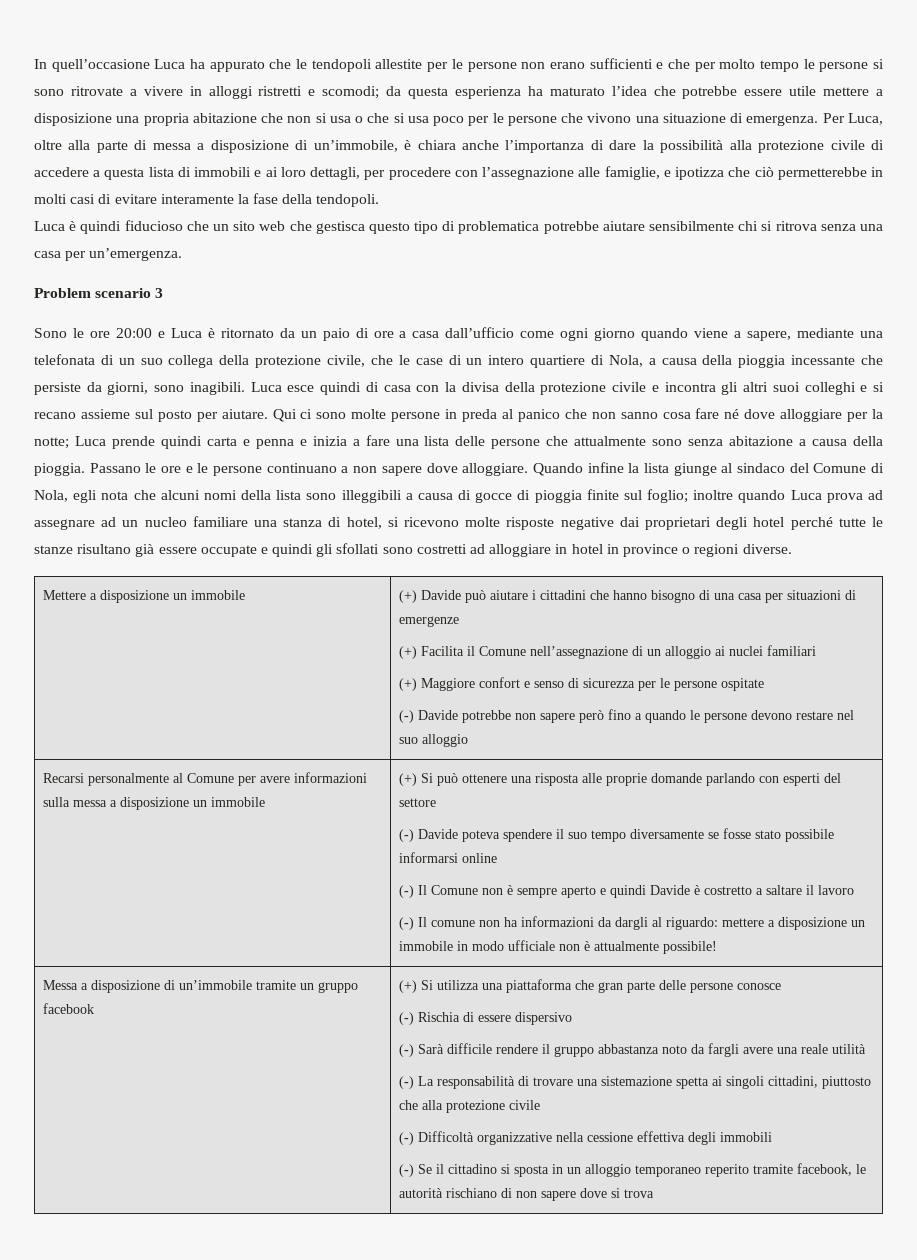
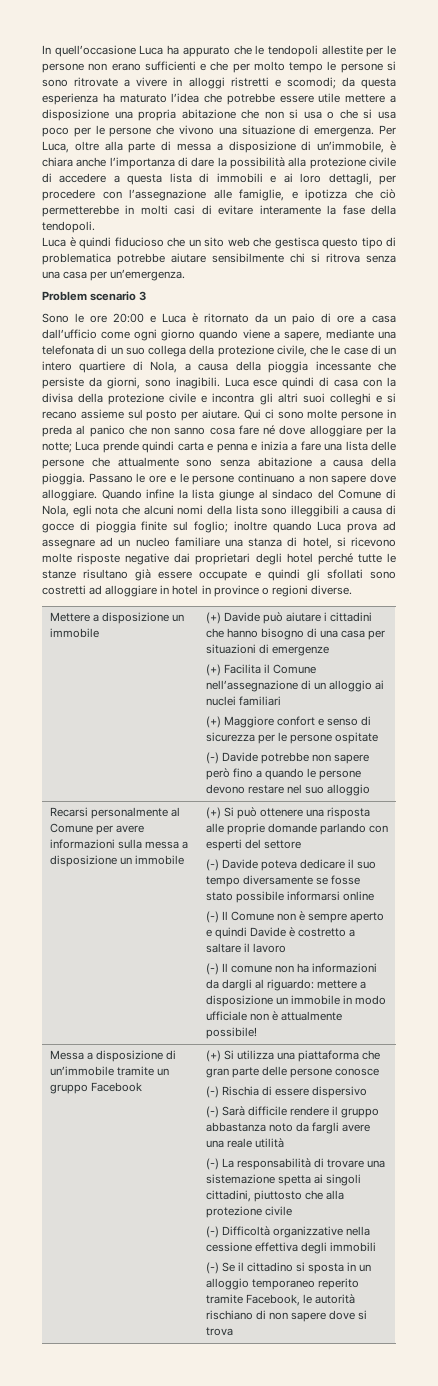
- (-) Davide poteva spendere il suo tempo diversamente se fosse stato possibile informarsi online
+ (-) Davide poteva dedicare il suo tempo diversamente se fosse stato possibile informarsi online
- Messa a disposizione di un’immobile tramite un gruppo facebook
+ Messa a disposizione di un’immobile tramite un gruppo Facebook
- (-) Se il cittadino si sposta in un alloggio temporaneo reperito tramite facebook, le autorità rischiano di non sapere dove si trova
+ (-) Se il cittadino si sposta in un alloggio temporaneo reperito tramite Facebook, le autorità rischiano di non sapere dove si trova

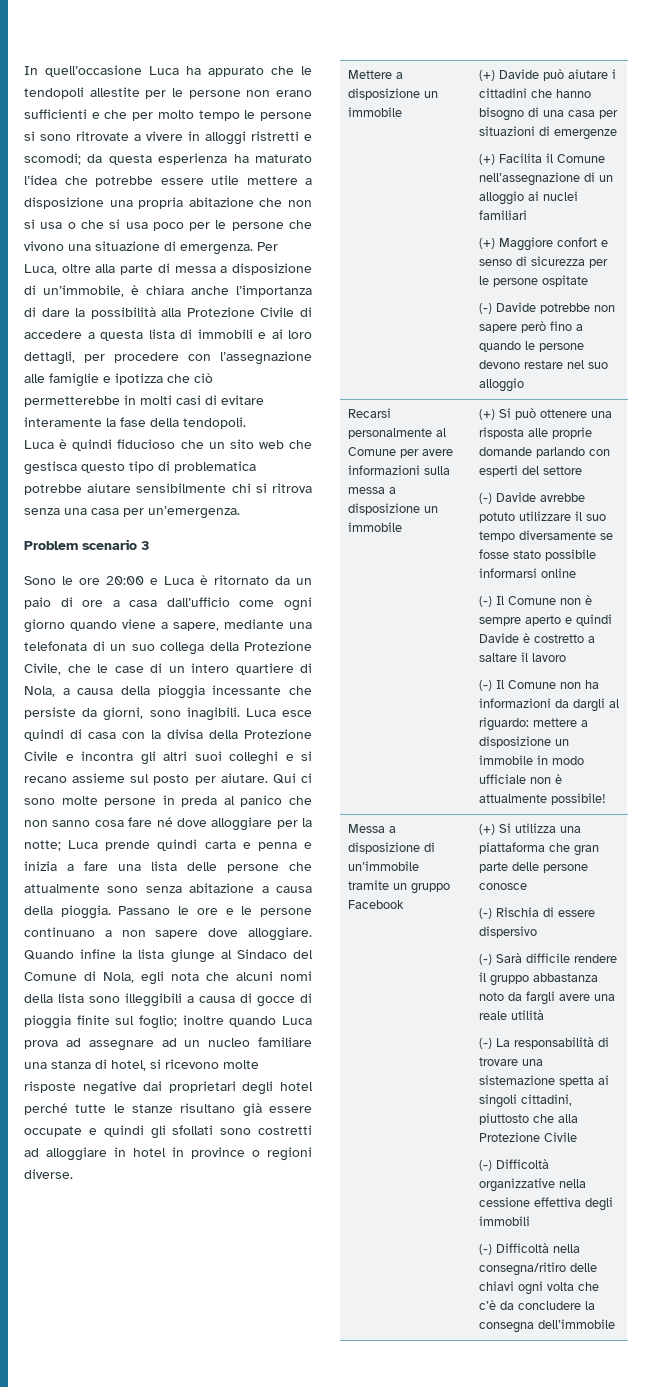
- Per Luca, oltre alla parte di messa a disposizione di un’immobile, è chiara anche l’importanza di dare la possibilità alla protezione civile di accedere a questa lista di immobili e ai loro dettagli, per procedere con l’assegnazione alle famiglie, e ipotizza che ciò permetterebbe in molti casi di evitare interamente la fase della tendopoli.
+ Per Luca, oltre alla parte di messa a disposizione di un’immobile, è chiara anche l’importanza di dare la possibilità alla Protezione Civile di accedere a questa lista di immobili e ai loro dettagli, per procedere con l’assegnazione alle famiglie e ipotizza che ciò permetterebbe in molti casi di evitare interamente la fase della tendopoli.
- Sono le ore 20:00 e Luca è ritornato da un paio di ore a casa dall’ufficio come ogni giorno quando viene a sapere, mediante una telefonata di un suo collega della protezione civile, che le case di un intero quartiere di Nola, a causa della pioggia incessante che persiste da giorni, sono inagibili.
+ Sono le ore 20:00 e Luca è ritornato da un paio di ore a casa dall’ufficio come ogni giorno quando viene a sapere, mediante una telefonata di un suo collega della Protezione Civile, che le case di un intero quartiere di Nola, a causa della pioggia incessante che persiste da giorni, sono inagibili.
- Luca esce quindi di casa con la divisa della protezione civile e incontra gli altri suoi colleghi e si recano assieme sul posto per aiutare.
+ Luca esce quindi di casa con la divisa della Protezione Civile e incontra gli altri suoi colleghi e si recano assieme sul posto per aiutare.
- Quando infine la lista giunge al sindaco del Comune di Nola, egli nota che alcuni nomi della lista sono illeggibili a causa di gocce di pioggia finite sul foglio;
+ Quando infine la lista giunge al Sindaco del Comune di Nola, egli nota che alcuni nomi della lista sono illeggibili a causa di gocce di pioggia finite sul foglio;
- (-) Davide poteva dedicare il suo tempo diversamente se fosse stato possibile informarsi online
+ (-) Davide avrebbe potuto utilizzare il suo tempo diversamente se fosse stato possibile informarsi online
- (-) Il comune non ha informazioni da dargli al riguardo: mettere a disposizione un immobile in modo ufficiale non è attualmente possibile!
+ (-) Il Comune non ha informazioni da dargli al riguardo: mettere a disposizione un immobile in modo ufficiale non è attualmente possibile!
- (-) La responsabilità di trovare una sistemazione spetta ai singoli cittadini, piuttosto che alla protezione civile
+ (-) La responsabilità di trovare una sistemazione spetta ai singoli cittadini, piuttosto che alla Protezione Civile
- (-) Se il cittadino si sposta in un alloggio temporaneo reperito tramite Facebook, le autorità rischiano di non sapere dove si trova
+ (-) Difficoltà nella consegna/ritiro delle chiavi ogni volta che c’è da concludere la consegna dell’immobile

